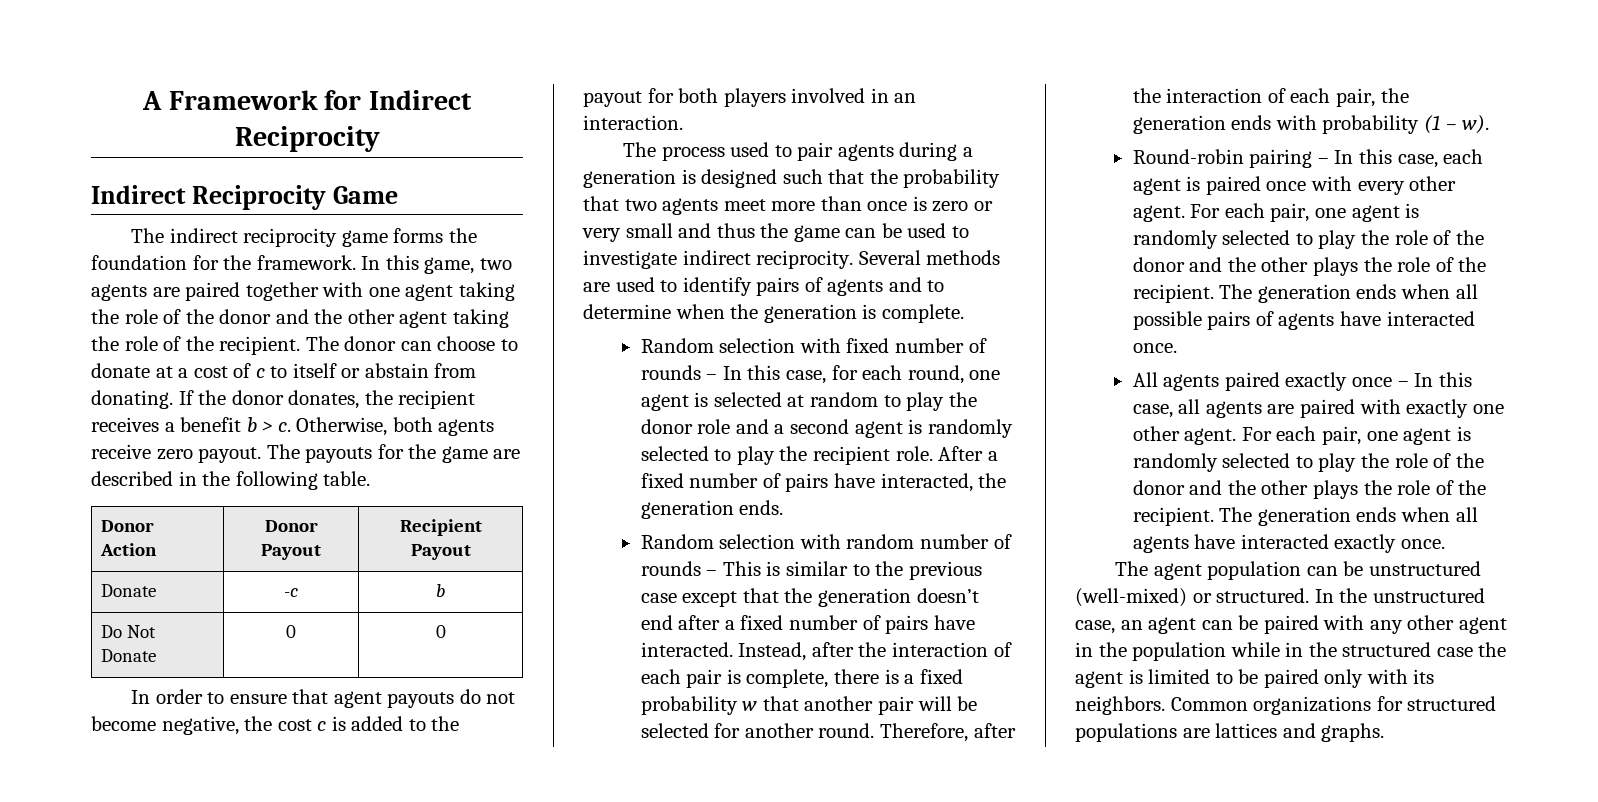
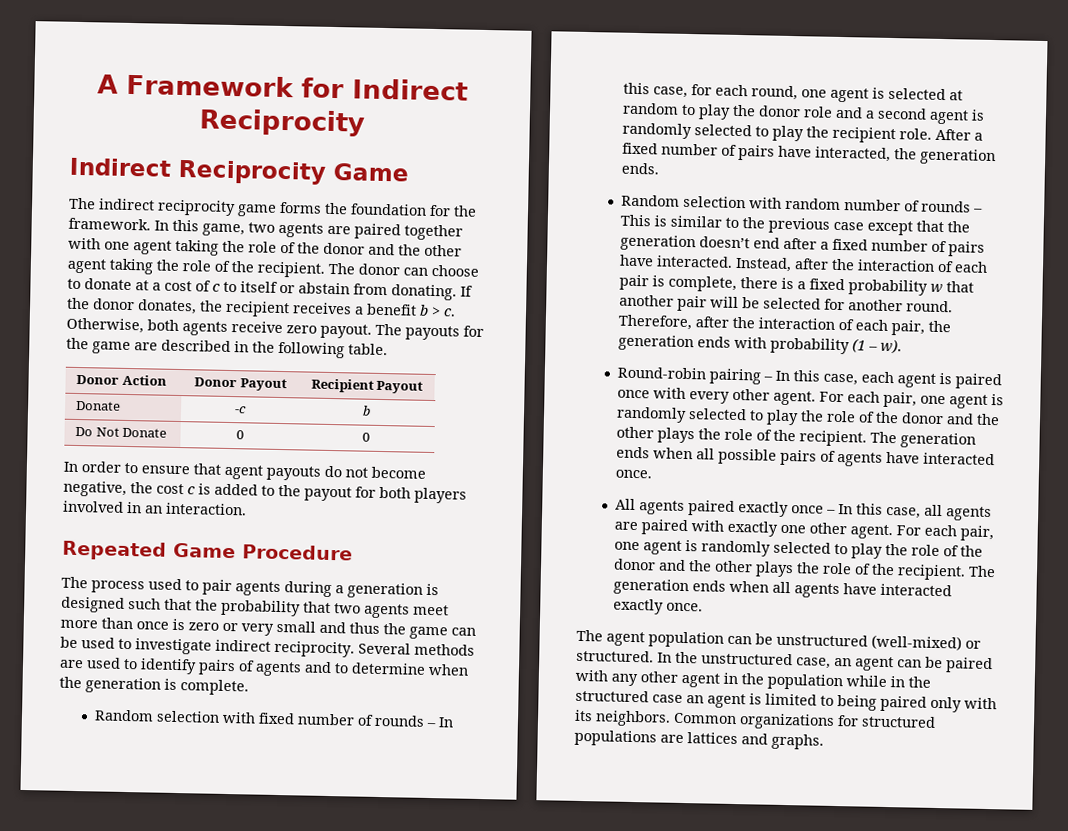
+ Repeated Game Procedure
- In the unstructured case, an agent can be paired with any other agent in the population while in the structured case the agent is limited to be paired only with its neighbors.
+ In the unstructured case, an agent can be paired with any other agent in the population while in the structured case an agent is limited to being paired only with its neighbors.

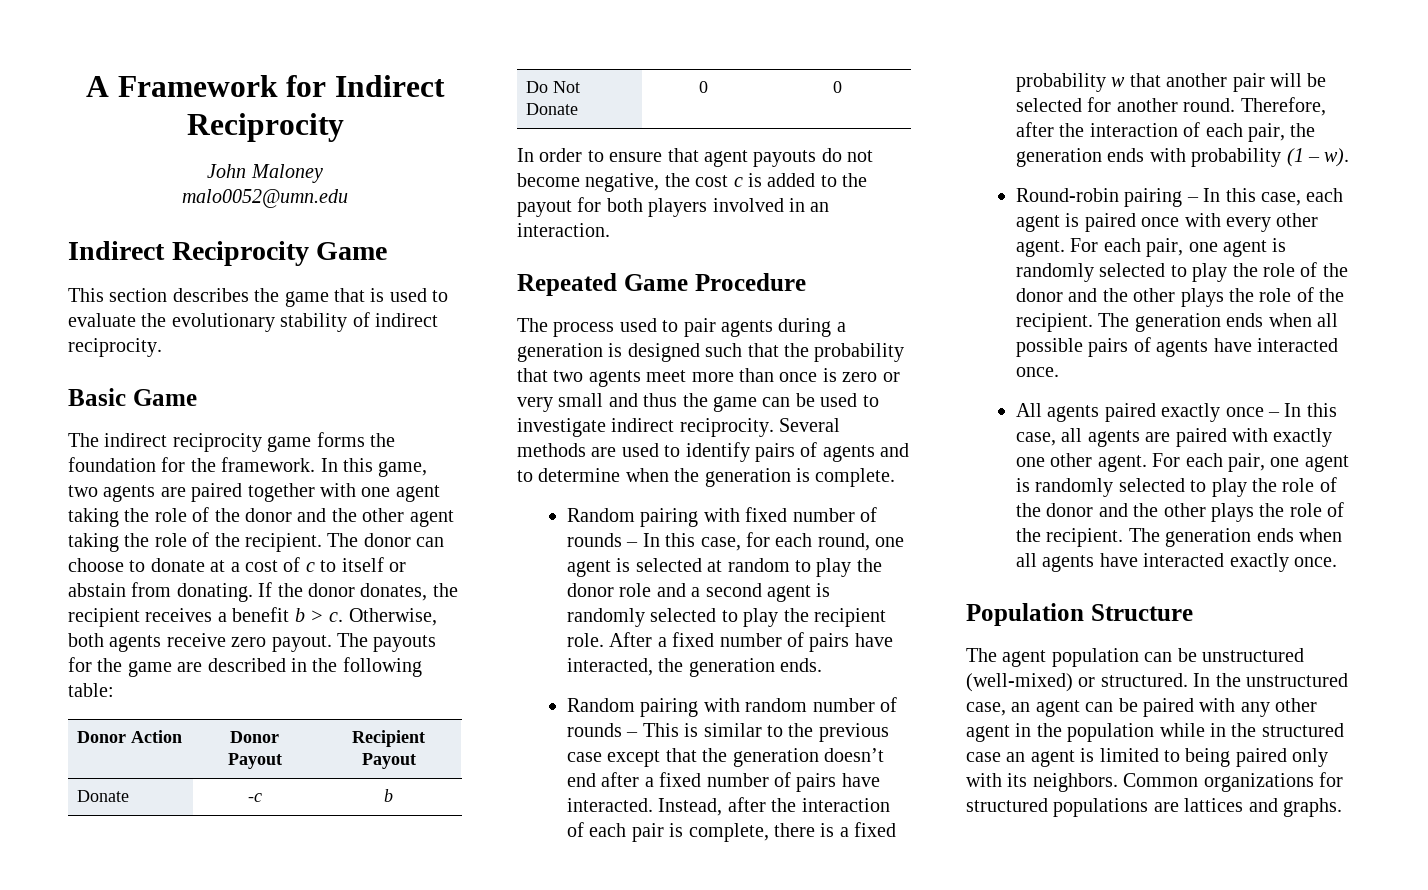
+ John Maloney
+ malo0052@umn.edu
+ This section describes the game that is used to evaluate the evolutionary stability of indirect reciprocity.
+ Basic Game
- The payouts for the game are described in the following table.
+ The payouts for the game are described in the following table:
- Random selection with fixed number of rounds – In this case, for each round, one agent is selected at random to play the donor role and a second agent is randomly selected to play the recipient role.
+ Random pairing with fixed number of rounds – In this case, for each round, one agent is selected at random to play the donor role and a second agent is randomly selected to play the recipient role.
- Random selection with random number of rounds – This is similar to the previous case except that the generation doesn’t end after a fixed number of pairs have interacted.
+ Random pairing with random number of rounds – This is similar to the previous case except that the generation doesn’t end after a fixed number of pairs have interacted.
+ Population Structure

